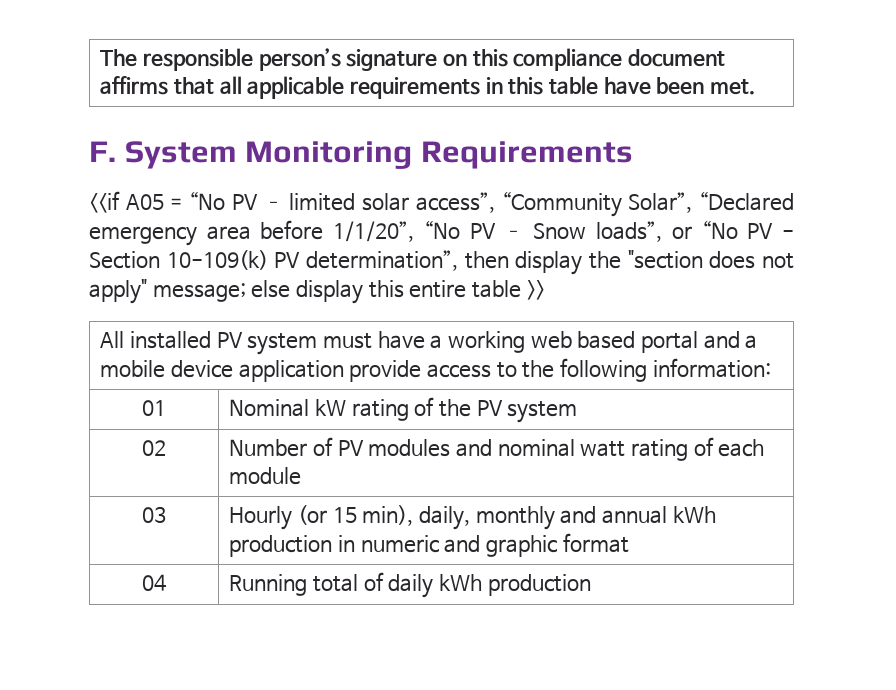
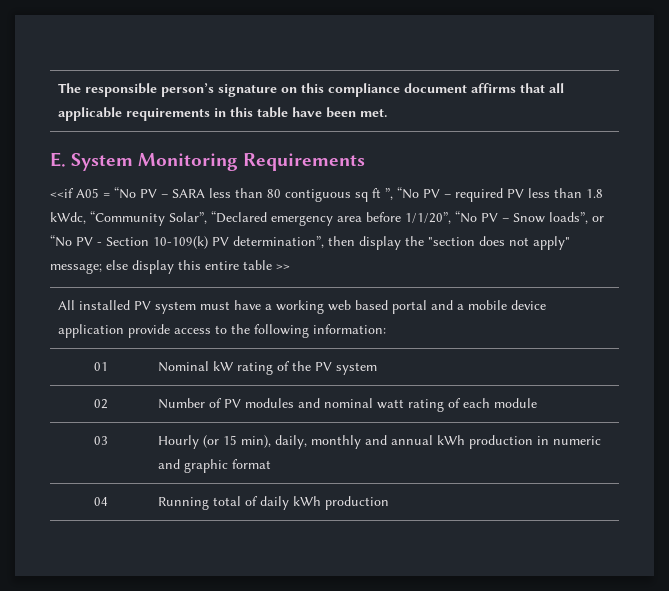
- F. System Monitoring Requirements
+ E. System Monitoring Requirements
- <<if A05 = “No PV – limited solar access”, “Community Solar”, “Declared emergency area before 1/1/20”, “No PV – Snow loads”, or “No PV - Section 10-109(k) PV determination”, then display the "section does not apply" message; else display this entire table >>
+ <<if A05 = “No PV – SARA less than 80 contiguous sq ft ”, “No PV – required PV less than 1.8 kWdc, “Community Solar”, “Declared emergency area before 1/1/20”, “No PV – Snow loads”, or “No PV - Section 10-109(k) PV determination”, then display the "section does not apply" message; else display this entire table >>

